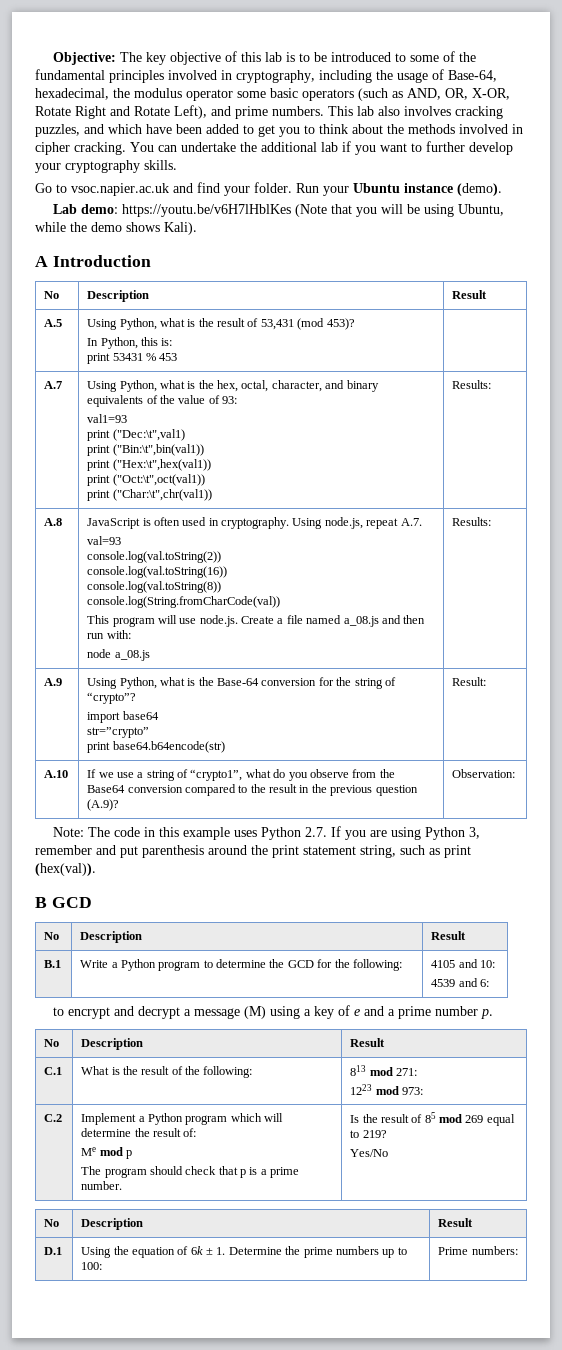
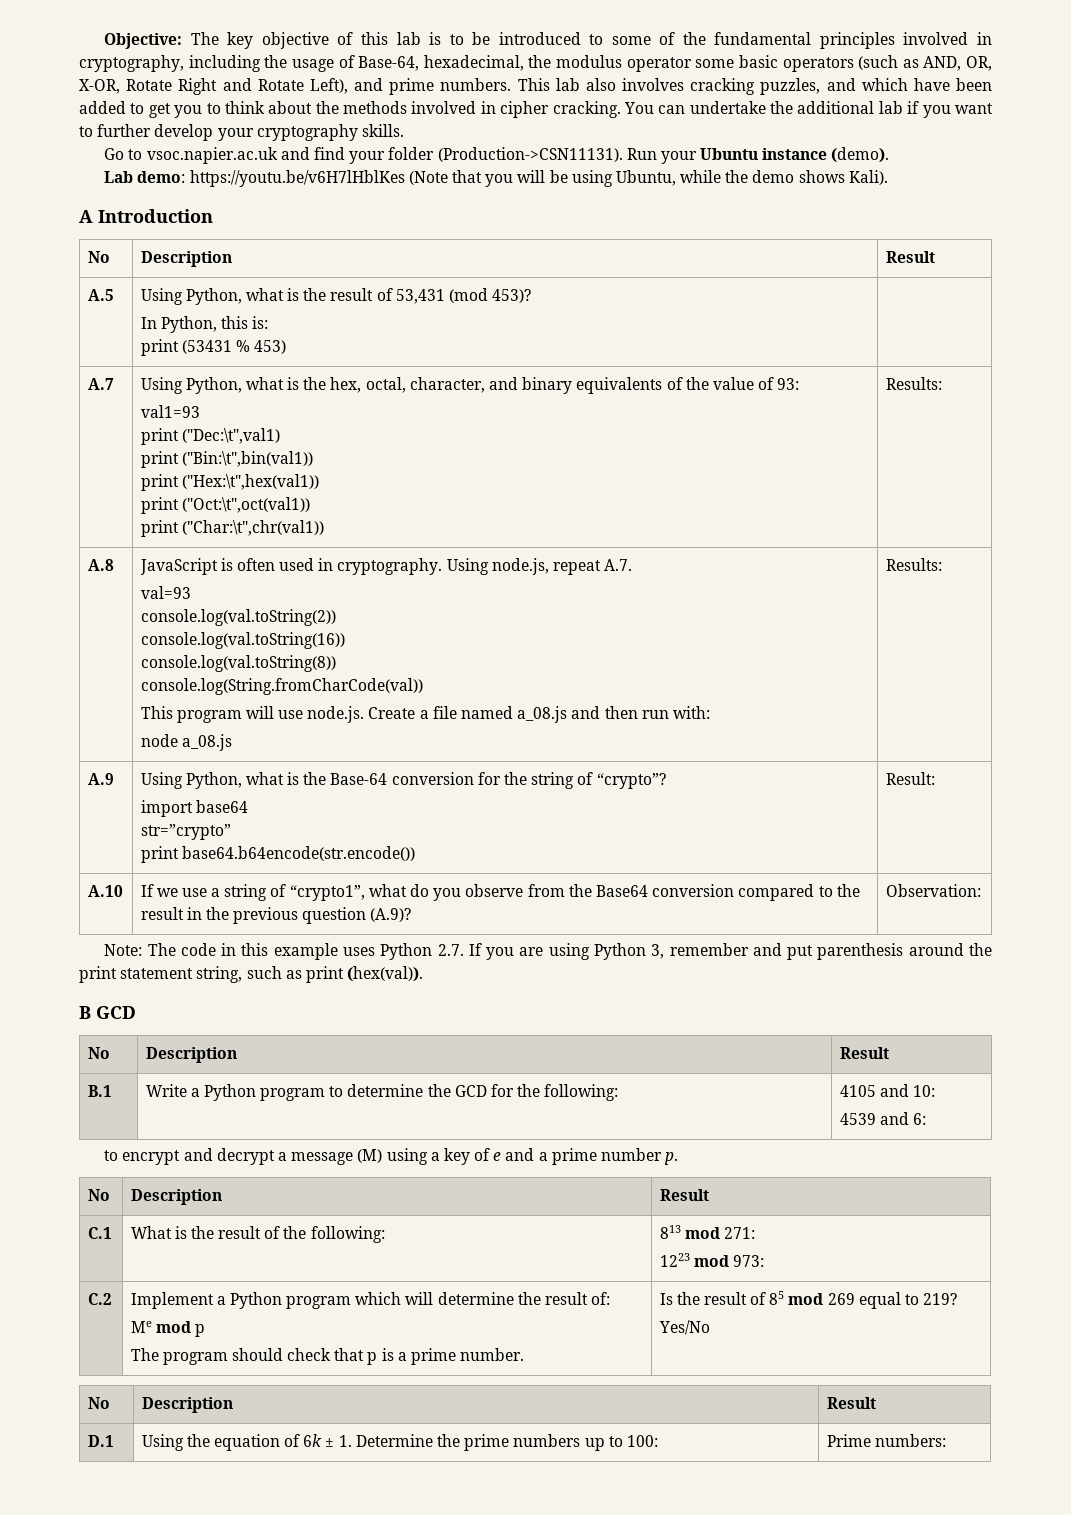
- Go to vsoc.napier.ac.uk and find your folder.
+ Go to vsoc.napier.ac.uk and find your folder (Production->CSN11131).
  A.5 | Using Python, what is the result of 53,431 (mod 453)?
  In Python, this is:
- print 53431 % 453 |
+ print (53431 % 453) |
  A.9 | Using Python, what is the Base-64 conversion for the string of “crypto”?
  import base64
  str=”crypto”
- print base64.b64encode(str) | Result:
+ print base64.b64encode(str.encode()) | Result:

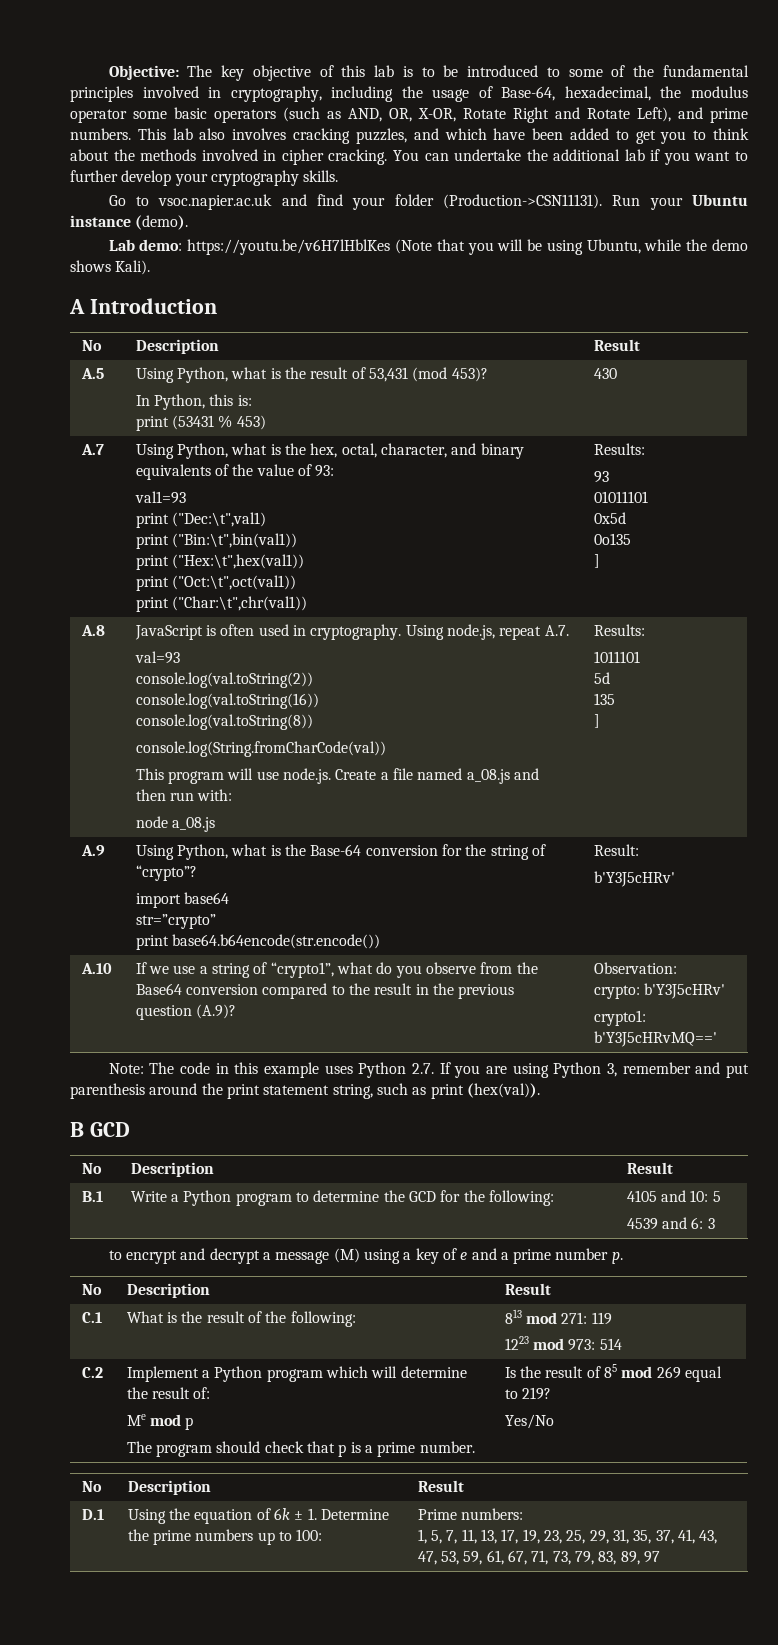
  A.5 | Using Python, what is the result of 53,431 (mod 453)?
  In Python, this is:
- print (53431 % 453) |
+ print (53431 % 453) | 430
  A.7 | Using Python, what is the hex, octal, character, and binary equivalents of the value of 93:
  val1=93
  print ("Dec:\t",val1)
  print ("Bin:\t",bin(val1))
  print ("Hex:\t",hex(val1))
  print ("Oct:\t",oct(val1))
  print ("Char:\t",chr(val1)) | Results:
+ 93
+ 01011101
+ 0x5d
+ 0o135
+ ]
  A.8 | JavaScript is often used in cryptography. Using node.js, repeat A.7.
  val=93
  console.log(val.toString(2))
  console.log(val.toString(16))
  console.log(val.toString(8))
  console.log(String.fromCharCode(val))
  This program will use node.js. Create a file named a_08.js and then run with:
  node a_08.js | Results:
+ 1011101
+ 5d
+ 135
+ ]
  A.9 | Using Python, what is the Base-64 conversion for the string of “crypto”?
  import base64
  str=”crypto”
  print base64.b64encode(str.encode()) | Result:
+ b'Y3J5cHRv'
  A.10 | If we use a string of “crypto1”, what do you observe from the Base64 conversion compared to the result in the previous question (A.9)? | Observation:
+ crypto: b'Y3J5cHRv'
+ crypto1: b'Y3J5cHRvMQ=='
- B.1 | Write a Python program to determine the GCD for the following: | 4105 and 10:
- 4539 and 6:
+ B.1 | Write a Python program to determine the GCD for the following: | 4105 and 10: 5
+ 4539 and 6: 3
- C.1 | What is the result of the following: | 813 mod 271:
- 1223 mod 973:
+ C.1 | What is the result of the following: | 813 mod 271: 119
+ 1223 mod 973: 514
+ 1, 5, 7, 11, 13, 17, 19, 23, 25, 29, 31, 35, 37, 41, 43, 47, 53, 59, 61, 67, 71, 73, 79, 83, 89, 97

